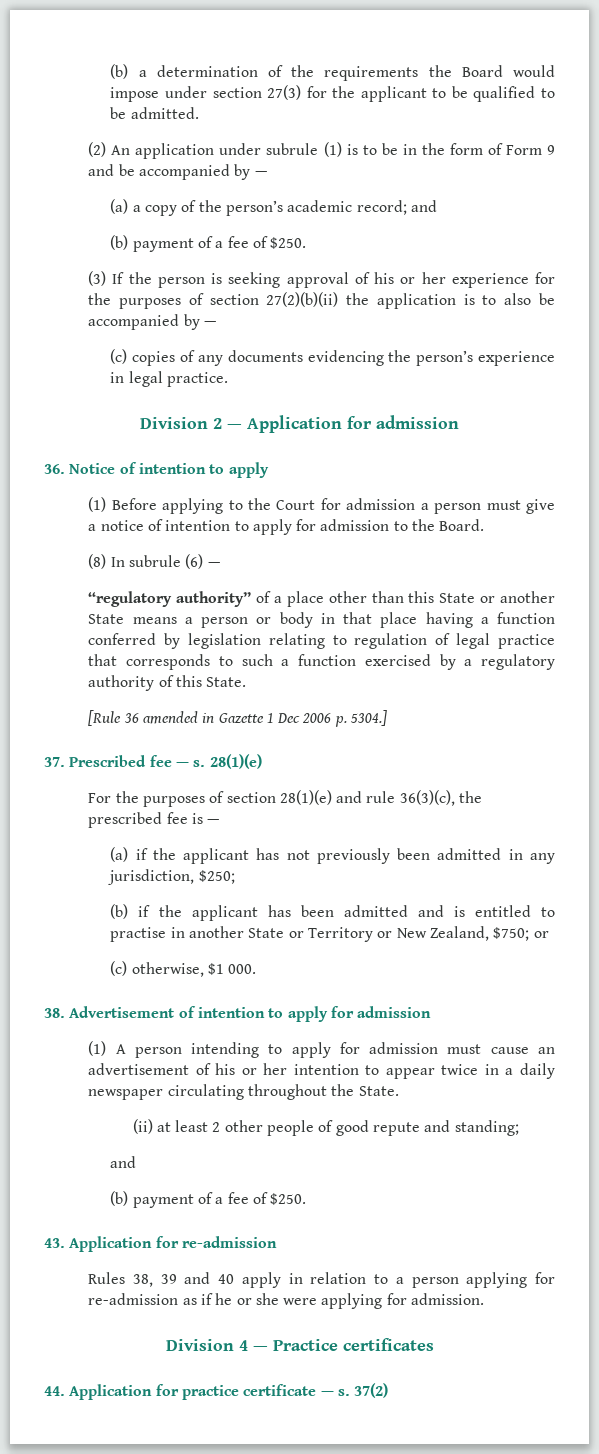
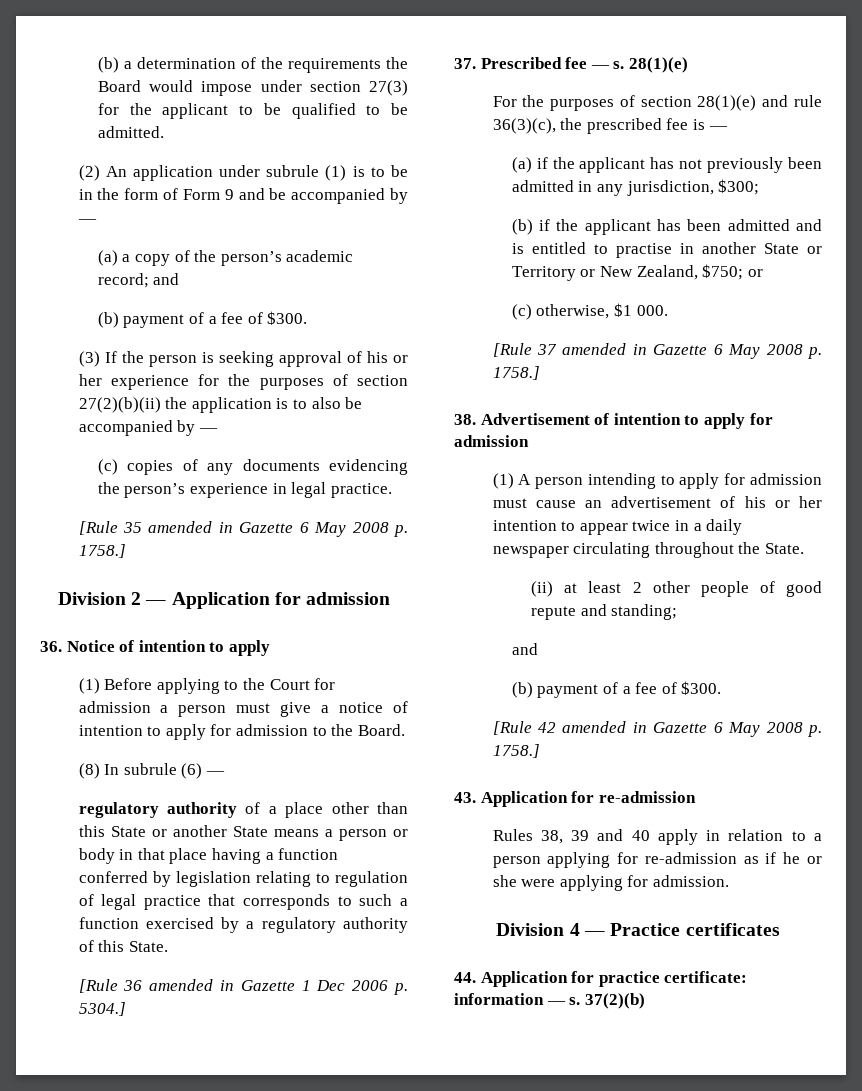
  (a) a copy of the person’s academic record; and
- (b) payment of a fee of $250.
+ (b) payment of a fee of $300.
+ [Rule 35 amended in Gazette 6 May 2008 p. 1758.]
- “regulatory authority” of a place other than this State or another State means a person or body in that place having a function conferred by legislation relating to regulation of legal practice that corresponds to such a function exercised by a regulatory authority of this State.
+ regulatory authority of a place other than this State or another State means a person or body in that place having a function conferred by legislation relating to regulation of legal practice that corresponds to such a function exercised by a regulatory authority of this State.
- (a) if the applicant has not previously been admitted in any jurisdiction, $250;
+ (a) if the applicant has not previously been admitted in any jurisdiction, $300;
+ [Rule 37 amended in Gazette 6 May 2008 p. 1758.]
  (ii) at least 2 other people of good repute and standing;
  and
- (b) payment of a fee of $250.
+ (b) payment of a fee of $300.
+ [Rule 42 amended in Gazette 6 May 2008 p. 1758.]
- 44. Application for practice certificate — s. 37(2)
+ 44. Application for practice certificate: information — s. 37(2)(b)

